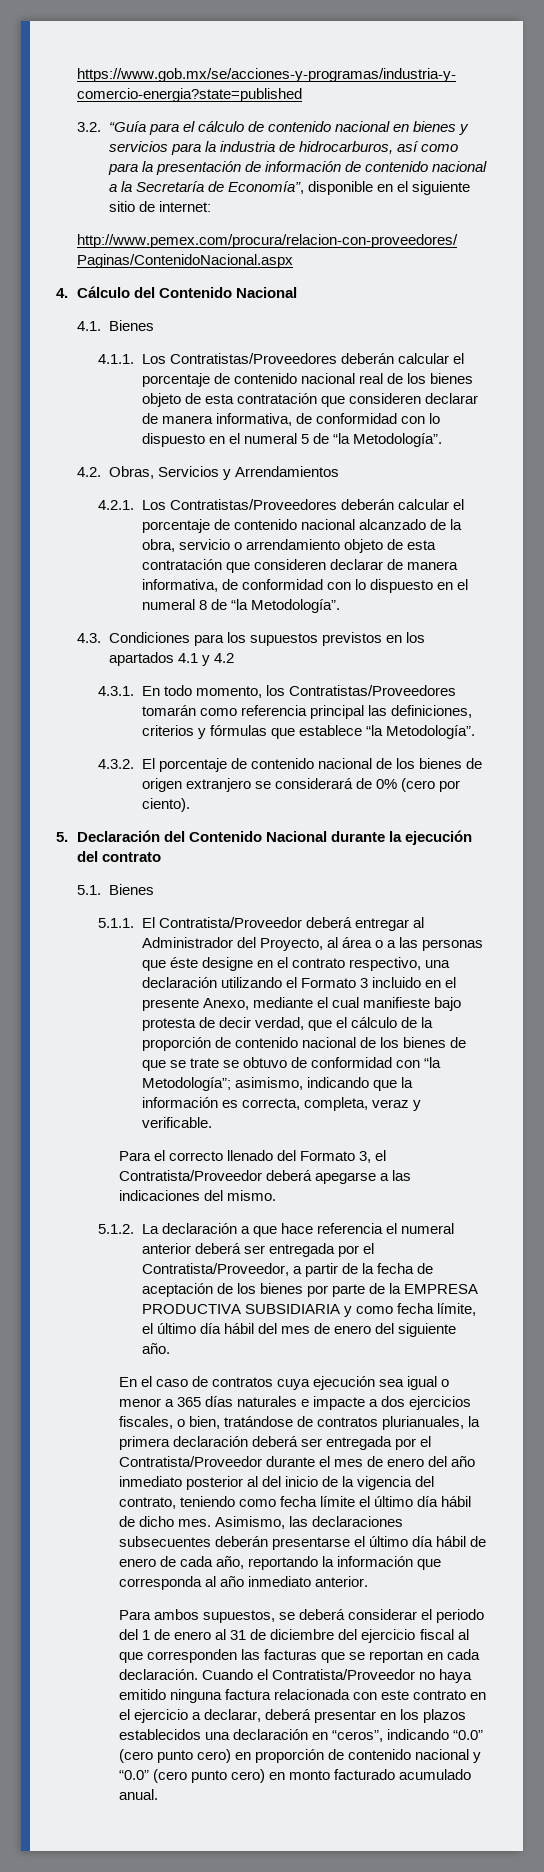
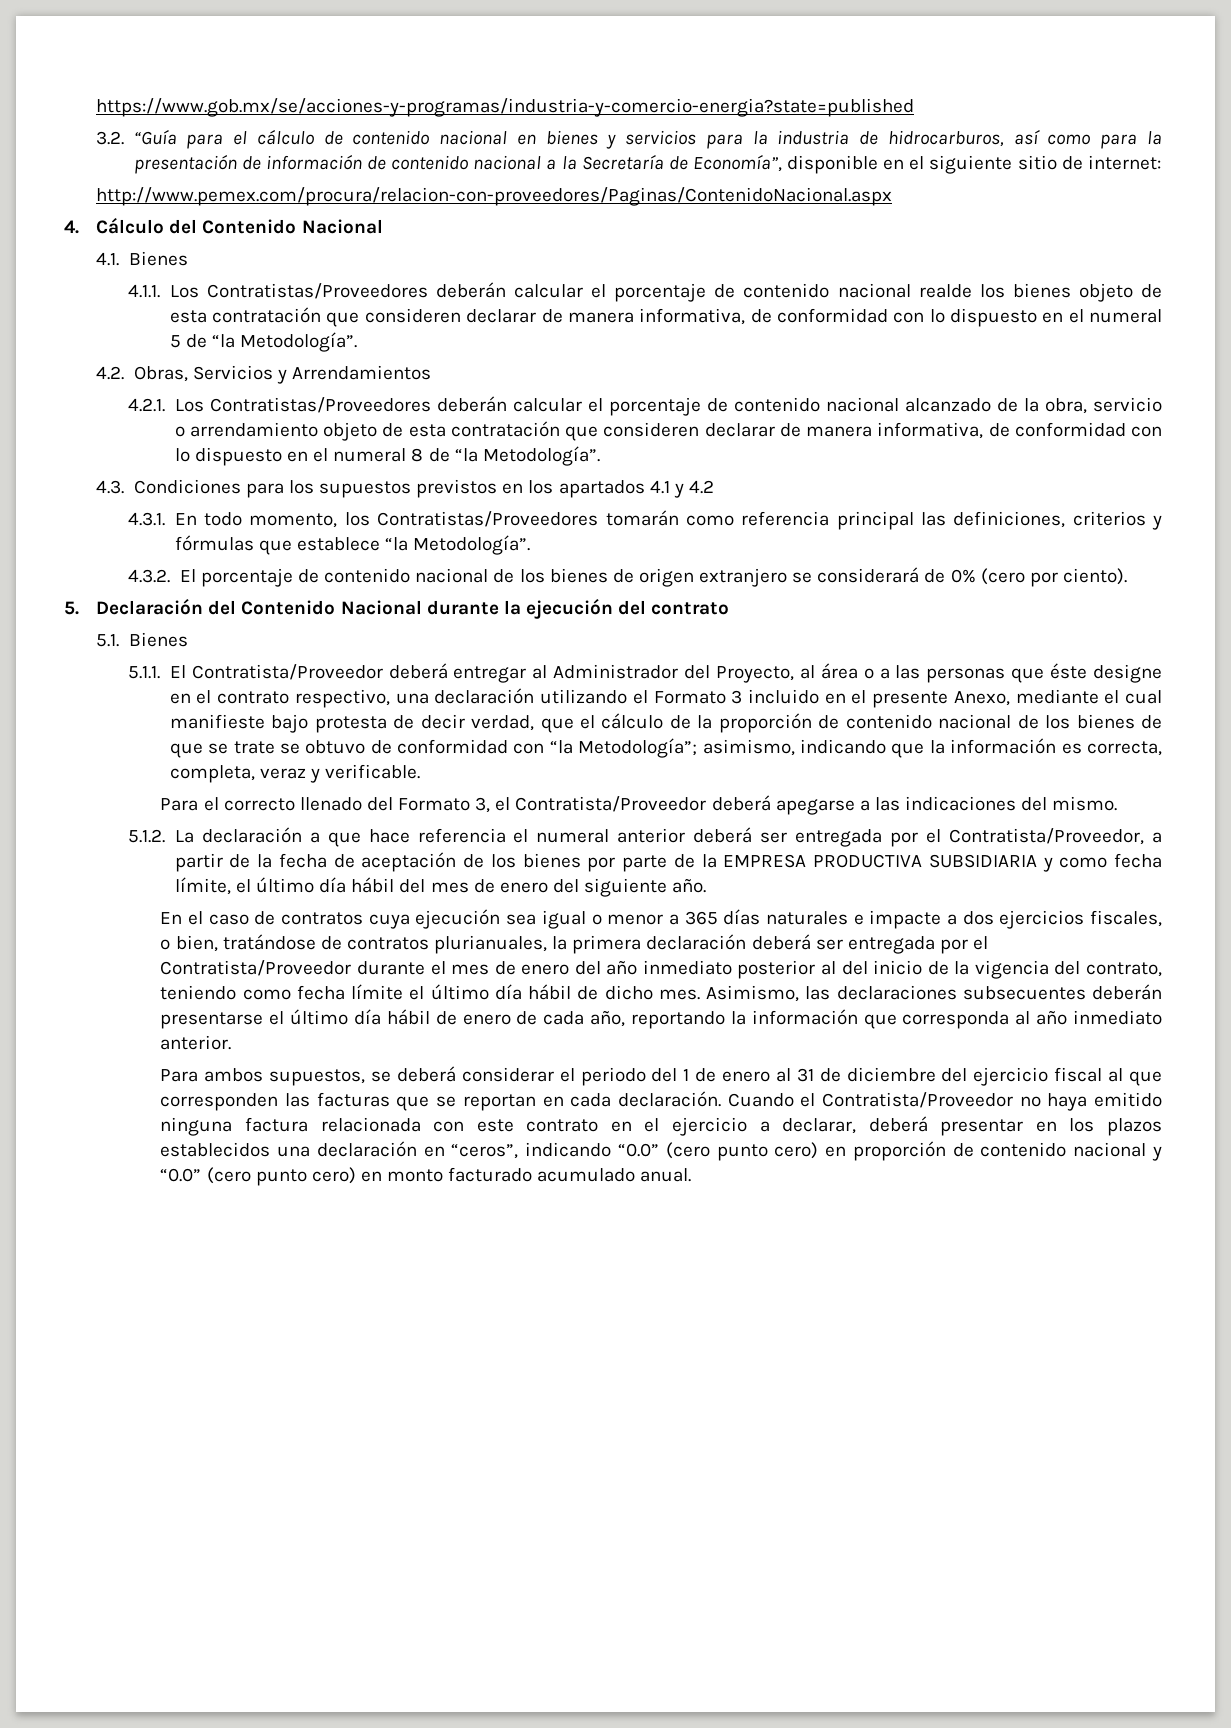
- 4.1.1. Los Contratistas/Proveedores deberán calcular el porcentaje de contenido nacional real de los bienes objeto de esta contratación que consideren declarar de manera informativa, de conformidad con lo dispuesto en el numeral 5 de “la Metodología”.
+ 4.1.1. Los Contratistas/Proveedores deberán calcular el porcentaje de contenido nacional realde los bienes objeto de esta contratación que consideren declarar de manera informativa, de conformidad con lo dispuesto en el numeral 5 de “la Metodología”.

